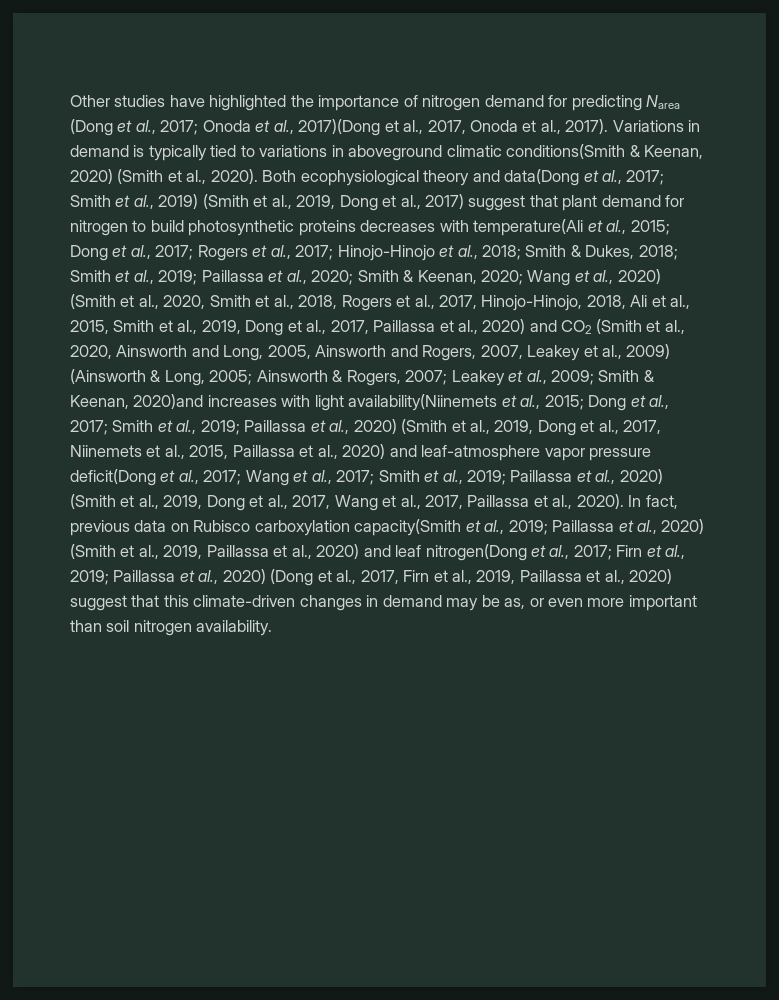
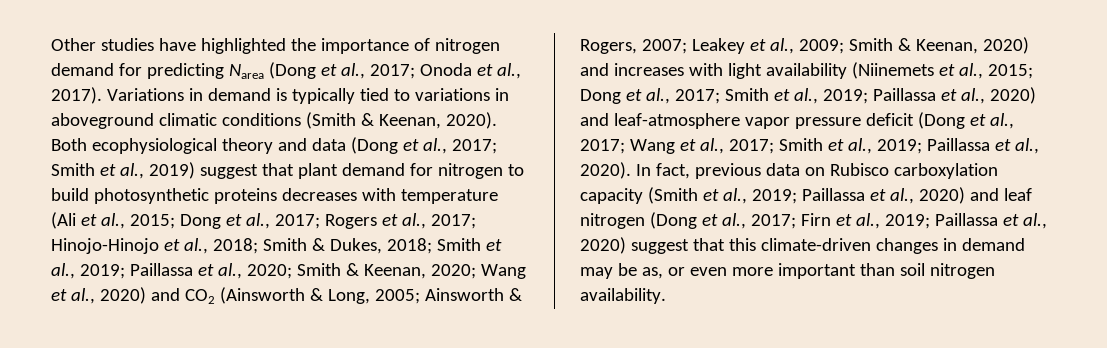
- Other studies have highlighted the importance of nitrogen demand for predicting Narea (Dong et al., 2017; Onoda et al., 2017)(Dong et al., 2017, Onoda et al., 2017).
+ Other studies have highlighted the importance of nitrogen demand for predicting Narea (Dong et al., 2017; Onoda et al., 2017).
- Variations in demand is typically tied to variations in aboveground climatic conditions(Smith & Keenan, 2020) (Smith et al., 2020).
+ Variations in demand is typically tied to variations in aboveground climatic conditions (Smith & Keenan, 2020).
- Both ecophysiological theory and data(Dong et al., 2017;
+ Both ecophysiological theory and data (Dong et al., 2017;
- Smith et al., 2019) (Smith et al., 2019, Dong et al., 2017) suggest that plant demand for nitrogen to build photosynthetic proteins decreases with temperature(Ali et al., 2015;
+ Smith et al., 2019) suggest that plant demand for nitrogen to build photosynthetic proteins decreases with temperature (Ali et al., 2015;
- Wang et al., 2020) (Smith et al., 2020, Smith et al., 2018, Rogers et al., 2017, Hinojo-Hinojo, 2018, Ali et al., 2015, Smith et al., 2019, Dong et al., 2017, Paillassa et al., 2020) and CO2 (Smith et al., 2020, Ainsworth and Long, 2005, Ainsworth and Rogers, 2007, Leakey et al., 2009) (Ainsworth & Long, 2005;
+ Wang et al., 2020) and CO2 (Ainsworth & Long, 2005;
- Smith & Keenan, 2020)and increases with light availability(Niinemets et al., 2015;
+ Smith & Keenan, 2020) and increases with light availability (Niinemets et al., 2015;
- Paillassa et al., 2020) (Smith et al., 2019, Dong et al., 2017, Niinemets et al., 2015, Paillassa et al., 2020) and leaf-atmosphere vapor pressure deficit(Dong et al., 2017;
+ Paillassa et al., 2020) and leaf-atmosphere vapor pressure deficit (Dong et al., 2017;
- Paillassa et al., 2020) (Smith et al., 2019, Dong et al., 2017, Wang et al., 2017, Paillassa et al., 2020).
+ Paillassa et al., 2020).
- In fact, previous data on Rubisco carboxylation capacity(Smith et al., 2019; Paillassa et al., 2020) (Smith et al., 2019, Paillassa et al., 2020) and leaf nitrogen(Dong et al., 2017; Firn et al., 2019; Paillassa et al., 2020) (Dong et al., 2017, Firn et al., 2019, Paillassa et al., 2020) suggest that this climate-driven changes in demand may be as, or even more important than soil nitrogen availability.
+ In fact, previous data on Rubisco carboxylation capacity (Smith et al., 2019; Paillassa et al., 2020) and leaf nitrogen (Dong et al., 2017; Firn et al., 2019; Paillassa et al., 2020) suggest that this climate-driven changes in demand may be as, or even more important than soil nitrogen availability.

